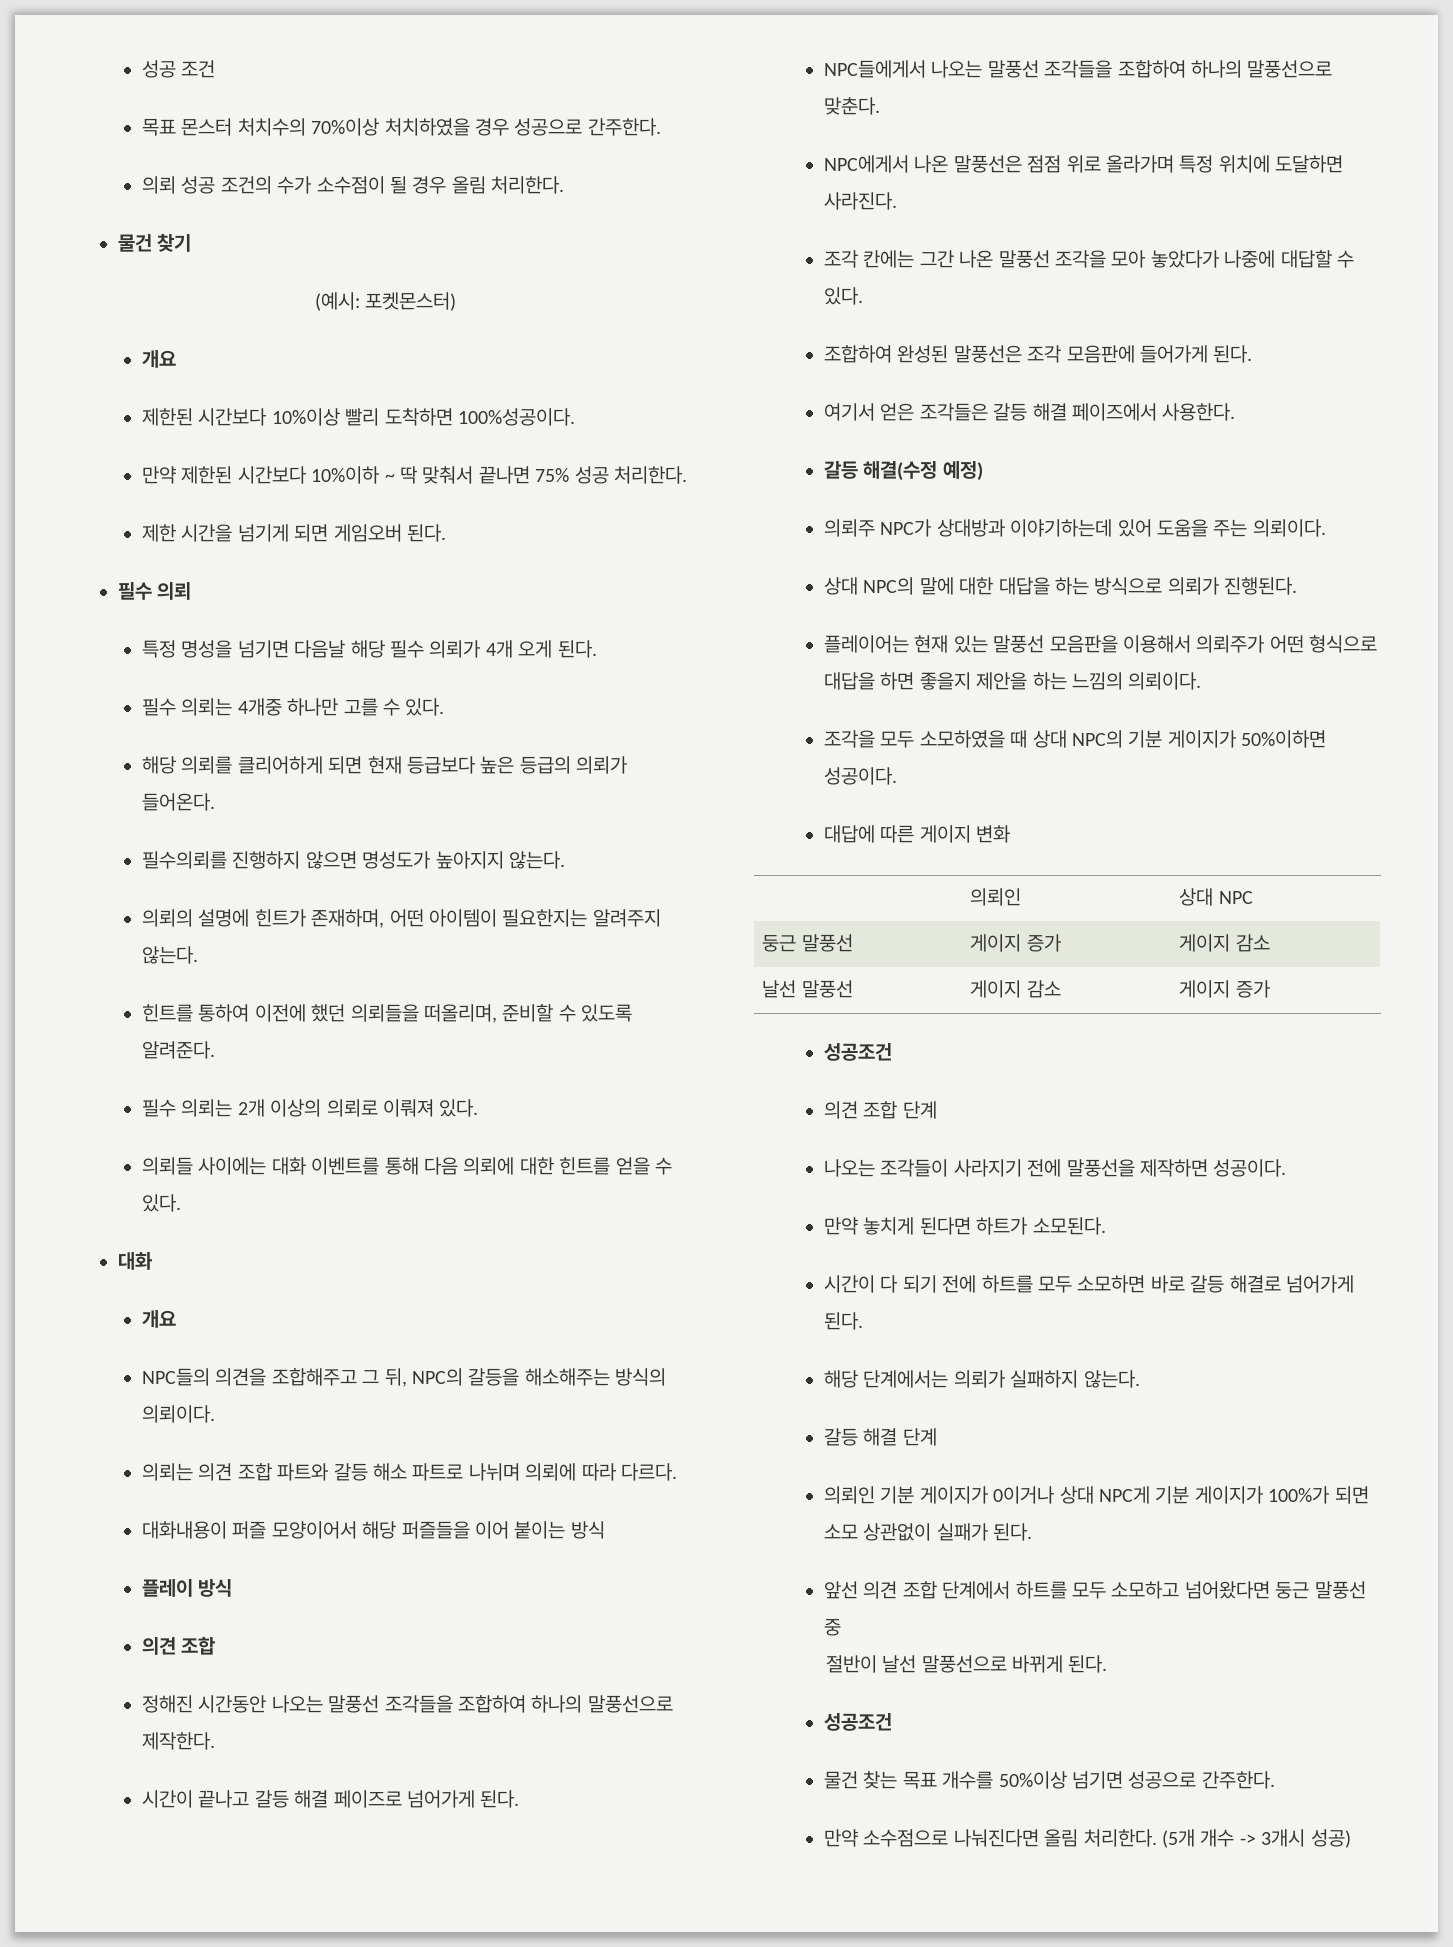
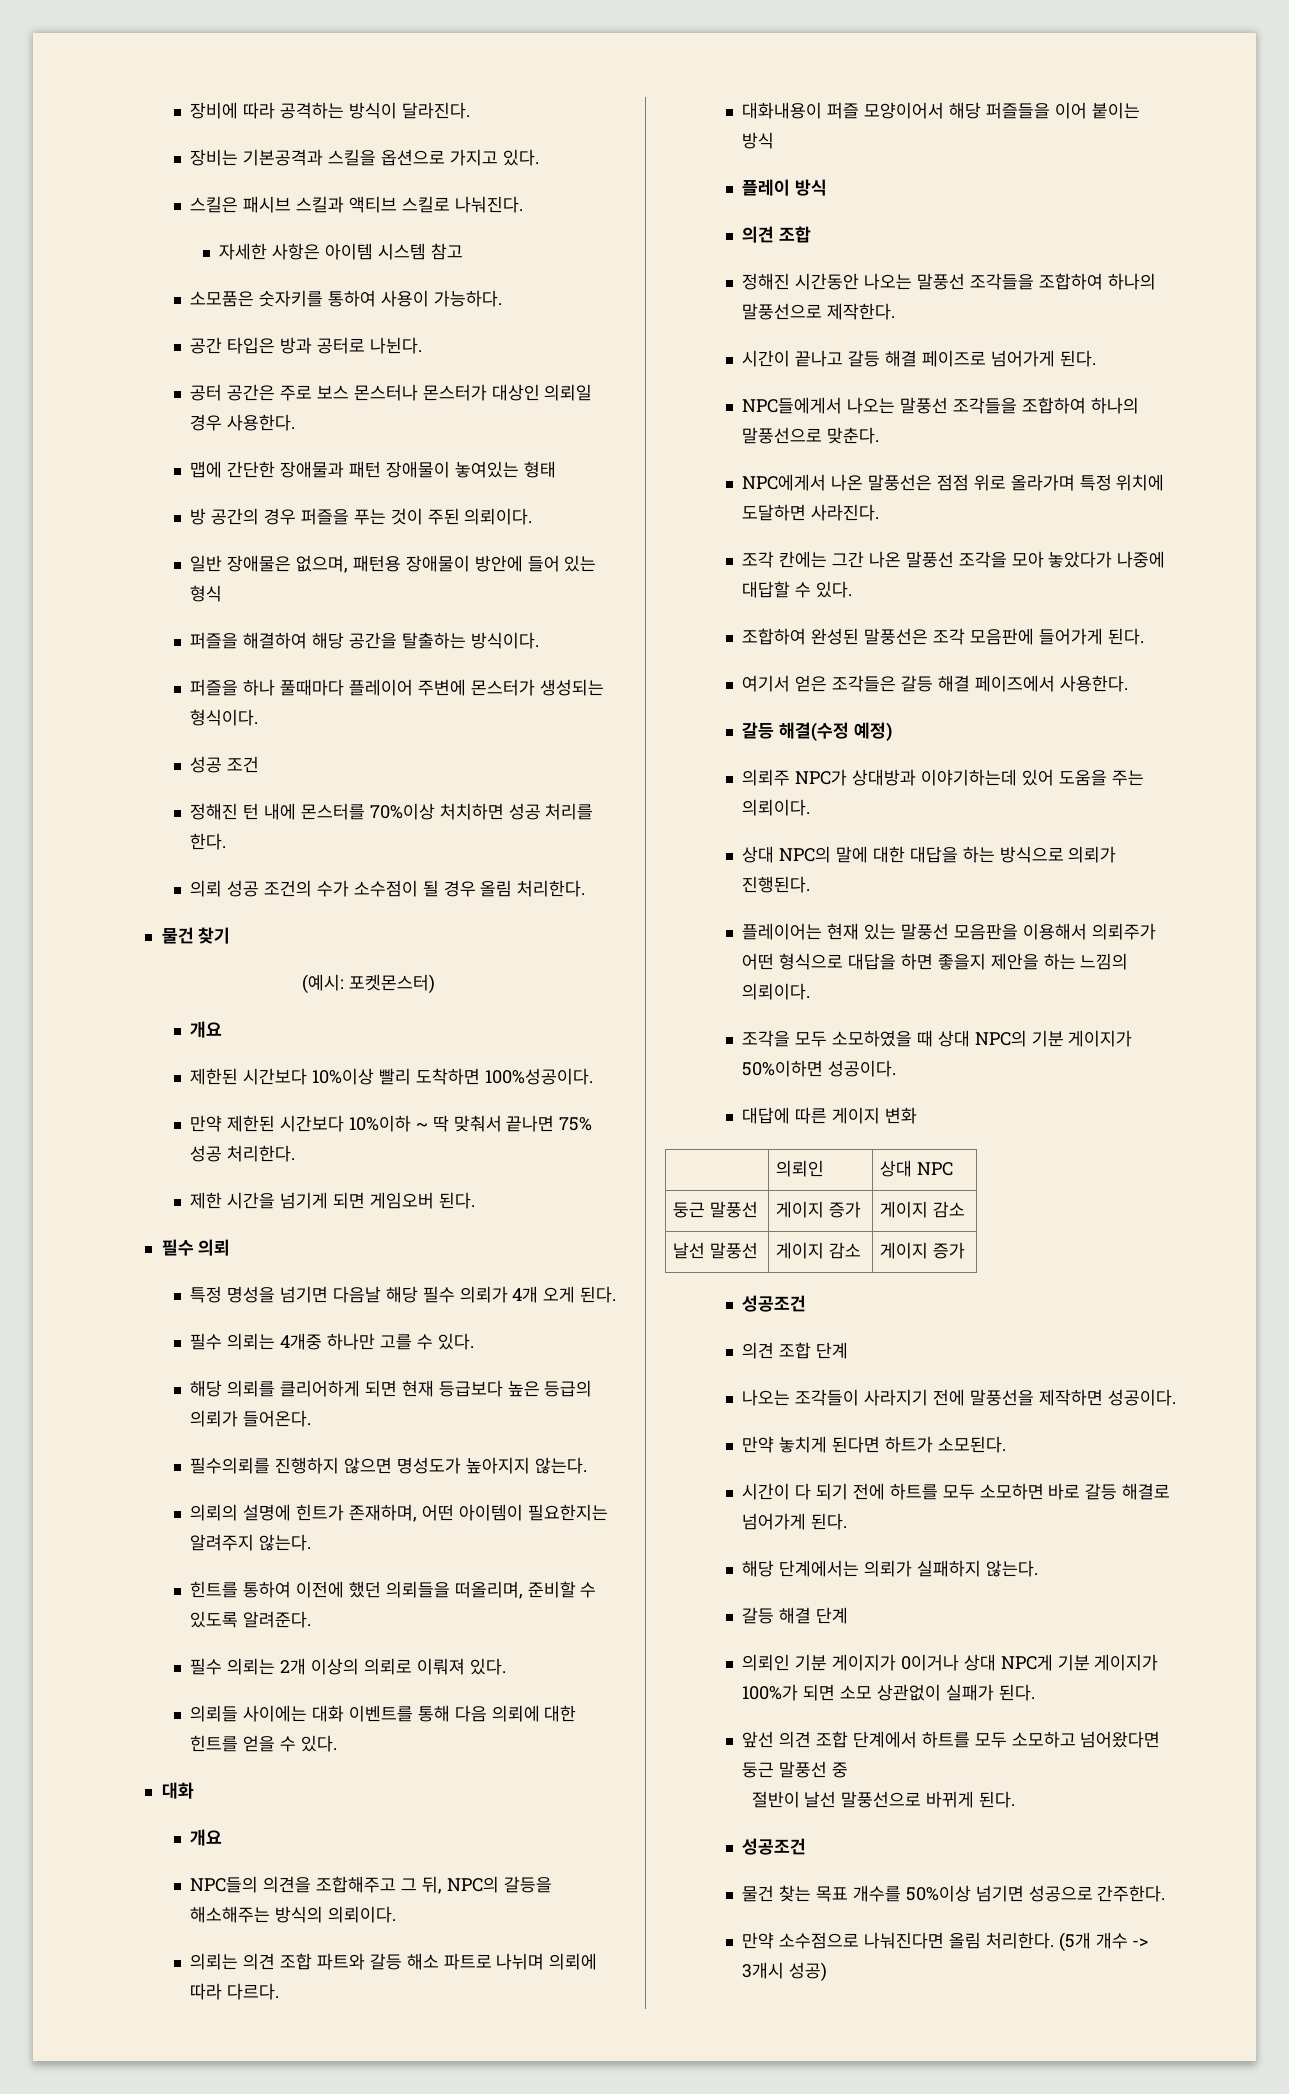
+ 장비에 따라 공격하는 방식이 달라진다.
+ 장비는 기본공격과 스킬을 옵션으로 가지고 있다.
+ 스킬은 패시브 스킬과 액티브 스킬로 나눠진다.
+ 자세한 사항은 아이템 시스템 참고
+ 소모품은 숫자키를 통하여 사용이 가능하다.
+ 공간 타입은 방과 공터로 나뉜다.
+ 공터 공간은 주로 보스 몬스터나 몬스터가 대상인 의뢰일 경우 사용한다.
+ 맵에 간단한 장애물과 패턴 장애물이 놓여있는 형태
+ 방 공간의 경우 퍼즐을 푸는 것이 주된 의뢰이다.
+ 일반 장애물은 없으며, 패턴용 장애물이 방안에 들어 있는 형식
+ 퍼즐을 해결하여 해당 공간을 탈출하는 방식이다.
+ 퍼즐을 하나 풀때마다 플레이어 주변에 몬스터가 생성되는 형식이다.
  성공 조건
- 목표 몬스터 처치수의 70%이상 처치하였을 경우 성공으로 간주한다.
+ 정해진 턴 내에 몬스터를 70%이상 처치하면 성공 처리를 한다.

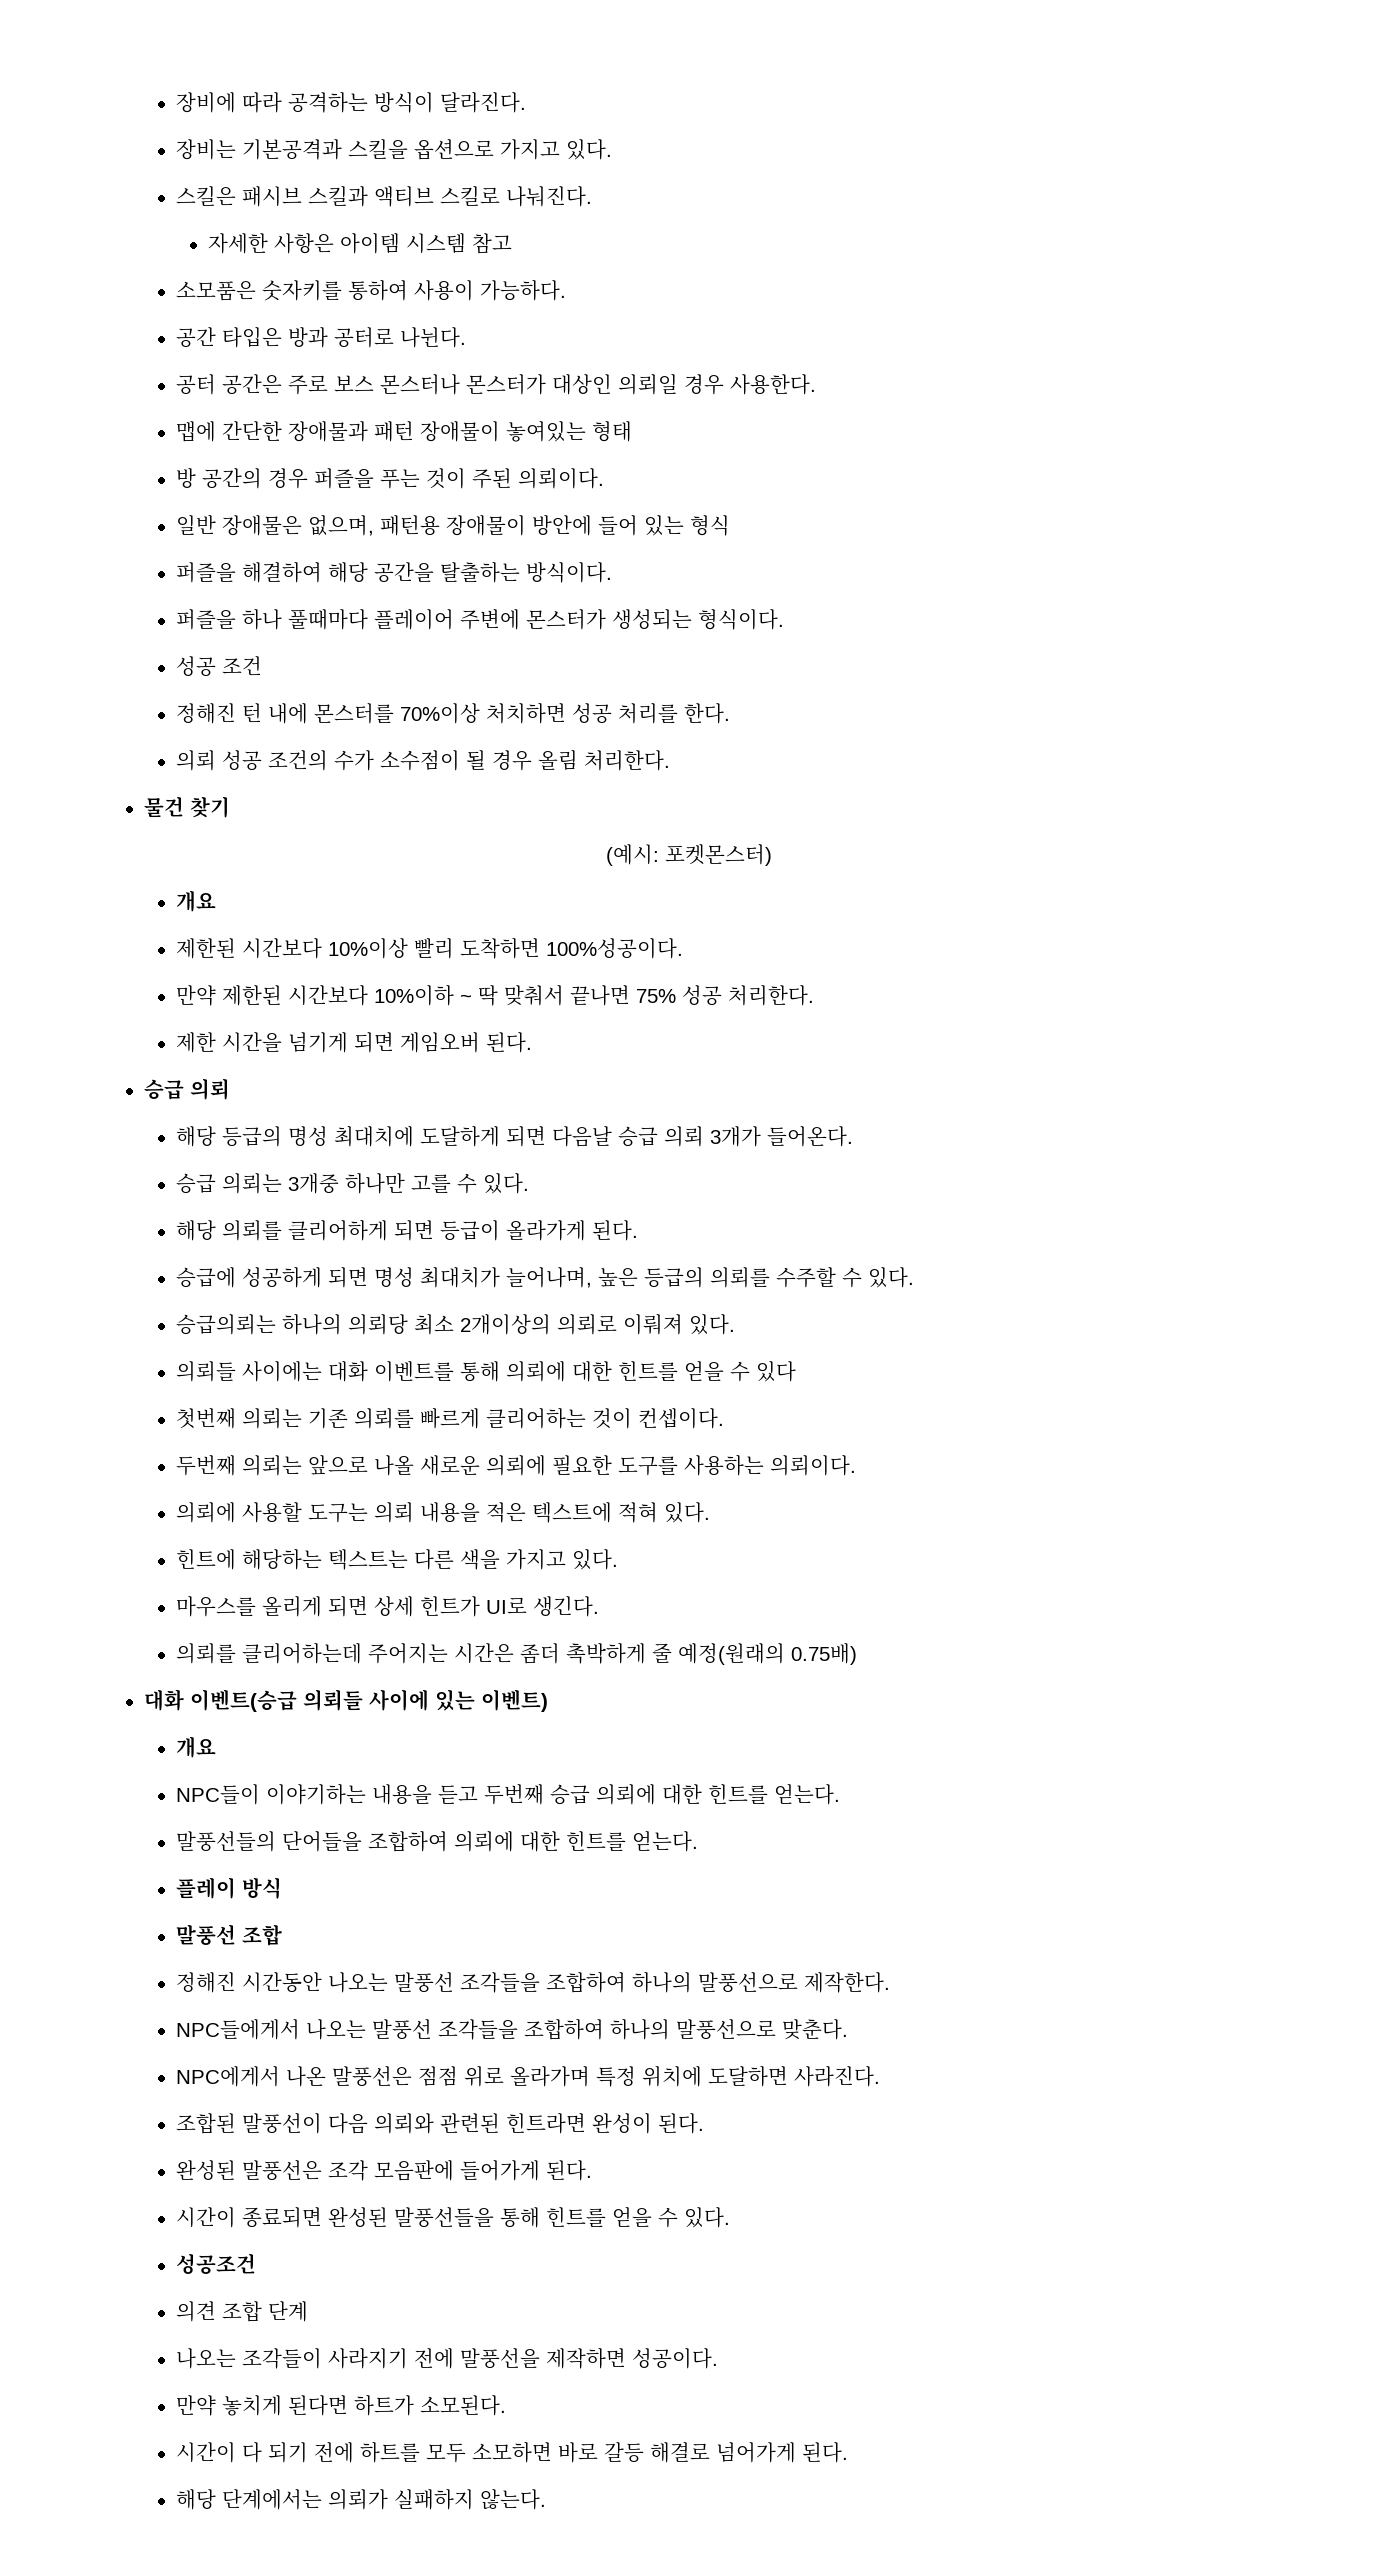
  제한 시간을 넘기게 되면 게임오버 된다.
- 필수 의뢰
+ 승급 의뢰
- 특정 명성을 넘기면 다음날 해당 필수 의뢰가 4개 오게 된다.
- 필수 의뢰는 4개중 하나만 고를 수 있다.
+ 해당 등급의 명성 최대치에 도달하게 되면 다음날 승급 의뢰 3개가 들어온다.
+ 승급 의뢰는 3개중 하나만 고를 수 있다.
- 해당 의뢰를 클리어하게 되면 현재 등급보다 높은 등급의 의뢰가 들어온다.
- 필수의뢰를 진행하지 않으면 명성도가 높아지지 않는다.
- 의뢰의 설명에 힌트가 존재하며, 어떤 아이템이 필요한지는 알려주지 않는다.
- 힌트를 통하여 이전에 했던 의뢰들을 떠올리며, 준비할 수 있도록 알려준다.
- 필수 의뢰는 2개 이상의 의뢰로 이뤄져 있다.
+ 해당 의뢰를 클리어하게 되면 등급이 올라가게 된다.
+ 승급에 성공하게 되면 명성 최대치가 늘어나며, 높은 등급의 의뢰를 수주할 수 있다.
+ 승급의뢰는 하나의 의뢰당 최소 2개이상의 의뢰로 이뤄져 있다.
- 의뢰들 사이에는 대화 이벤트를 통해 다음 의뢰에 대한 힌트를 얻을 수 있다.
- 대화
+ 의뢰들 사이에는 대화 이벤트를 통해 의뢰에 대한 힌트를 얻을 수 있다
+ 첫번째 의뢰는 기존 의뢰를 빠르게 클리어하는 것이 컨셉이다.
+ 두번째 의뢰는 앞으로 나올 새로운 의뢰에 필요한 도구를 사용하는 의뢰이다.
+ 의뢰에 사용할 도구는 의뢰 내용을 적은 텍스트에 적혀 있다.
+ 힌트에 해당하는 텍스트는 다른 색을 가지고 있다.
+ 마우스를 올리게 되면 상세 힌트가 UI로 생긴다.
+ 의뢰를 클리어하는데 주어지는 시간은 좀더 촉박하게 줄 예정(원래의 0.75배)
+ 대화 이벤트(승급 의뢰들 사이에 있는 이벤트)
  개요
- NPC들의 의견을 조합해주고 그 뒤, NPC의 갈등을 해소해주는 방식의 의뢰이다.
- 의뢰는 의견 조합 파트와 갈등 해소 파트로 나뉘며 의뢰에 따라 다르다.
- 대화내용이 퍼즐 모양이어서 해당 퍼즐들을 이어 붙이는 방식
+ NPC들이 이야기하는 내용을 듣고 두번째 승급 의뢰에 대한 힌트를 얻는다.
+ 말풍선들의 단어들을 조합하여 의뢰에 대한 힌트를 얻는다.
  플레이 방식
- 의견 조합
+ 말풍선 조합
- 시간이 끝나고 갈등 해결 페이즈로 넘어가게 된다.
- 조각 칸에는 그간 나온 말풍선 조각을 모아 놓았다가 나중에 대답할 수 있다.
- 조합하여 완성된 말풍선은 조각 모음판에 들어가게 된다.
+ 조합된 말풍선이 다음 의뢰와 관련된 힌트라면 완성이 된다.
+ 완성된 말풍선은 조각 모음판에 들어가게 된다.
- 여기서 얻은 조각들은 갈등 해결 페이즈에서 사용한다.
- 갈등 해결(수정 예정)
- 의뢰주 NPC가 상대방과 이야기하는데 있어 도움을 주는 의뢰이다.
- 상대 NPC의 말에 대한 대답을 하는 방식으로 의뢰가 진행된다.
- 플레이어는 현재 있는 말풍선 모음판을 이용해서 의뢰주가 어떤 형식으로 대답을 하면 좋을지 제안을 하는 느낌의 의뢰이다.
- 조각을 모두 소모하였을 때 상대 NPC의 기분 게이지가 50%이하면 성공이다.
- 대답에 따른 게이지 변화
- | 의뢰인 | 상대 NPC
- 둥근 말풍선 | 게이지 증가 | 게이지 감소
- 날선 말풍선 | 게이지 감소 | 게이지 증가
+ 시간이 종료되면 완성된 말풍선들을 통해 힌트를 얻을 수 있다.
- 갈등 해결 단계
- 의뢰인 기분 게이지가 0이거나 상대 NPC게 기분 게이지가 100%가 되면 소모 상관없이 실패가 된다.
- 앞선 의견 조합 단계에서 하트를 모두 소모하고 넘어왔다면 둥근 말풍선 중
- 절반이 날선 말풍선으로 바뀌게 된다.
- 성공조건
- 물건 찾는 목표 개수를 50%이상 넘기면 성공으로 간주한다.
- 만약 소수점으로 나눠진다면 올림 처리한다. (5개 개수 -> 3개시 성공)

